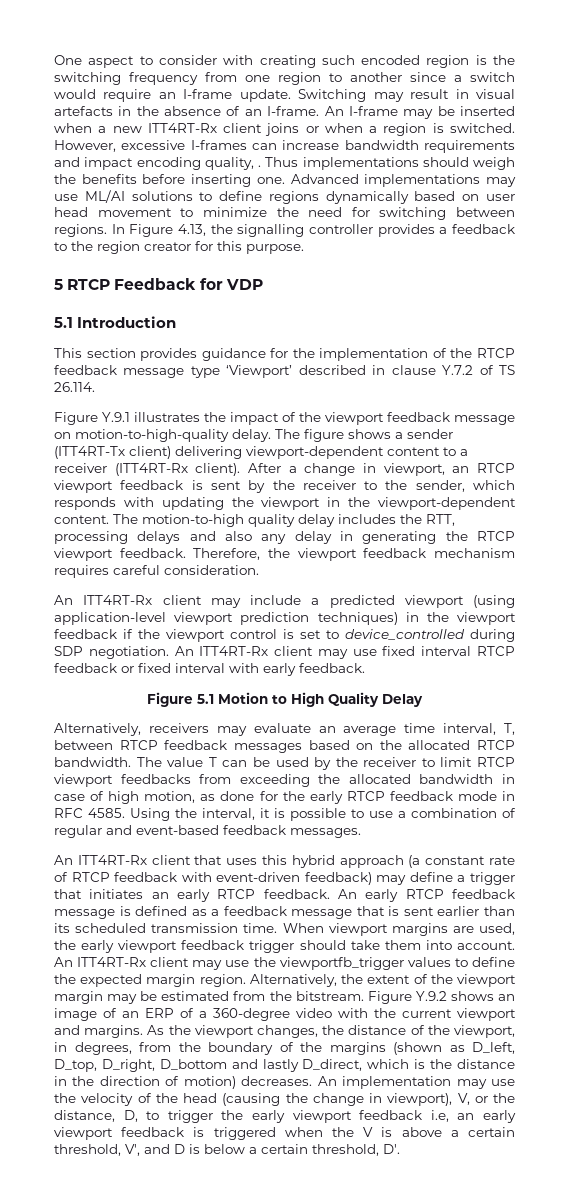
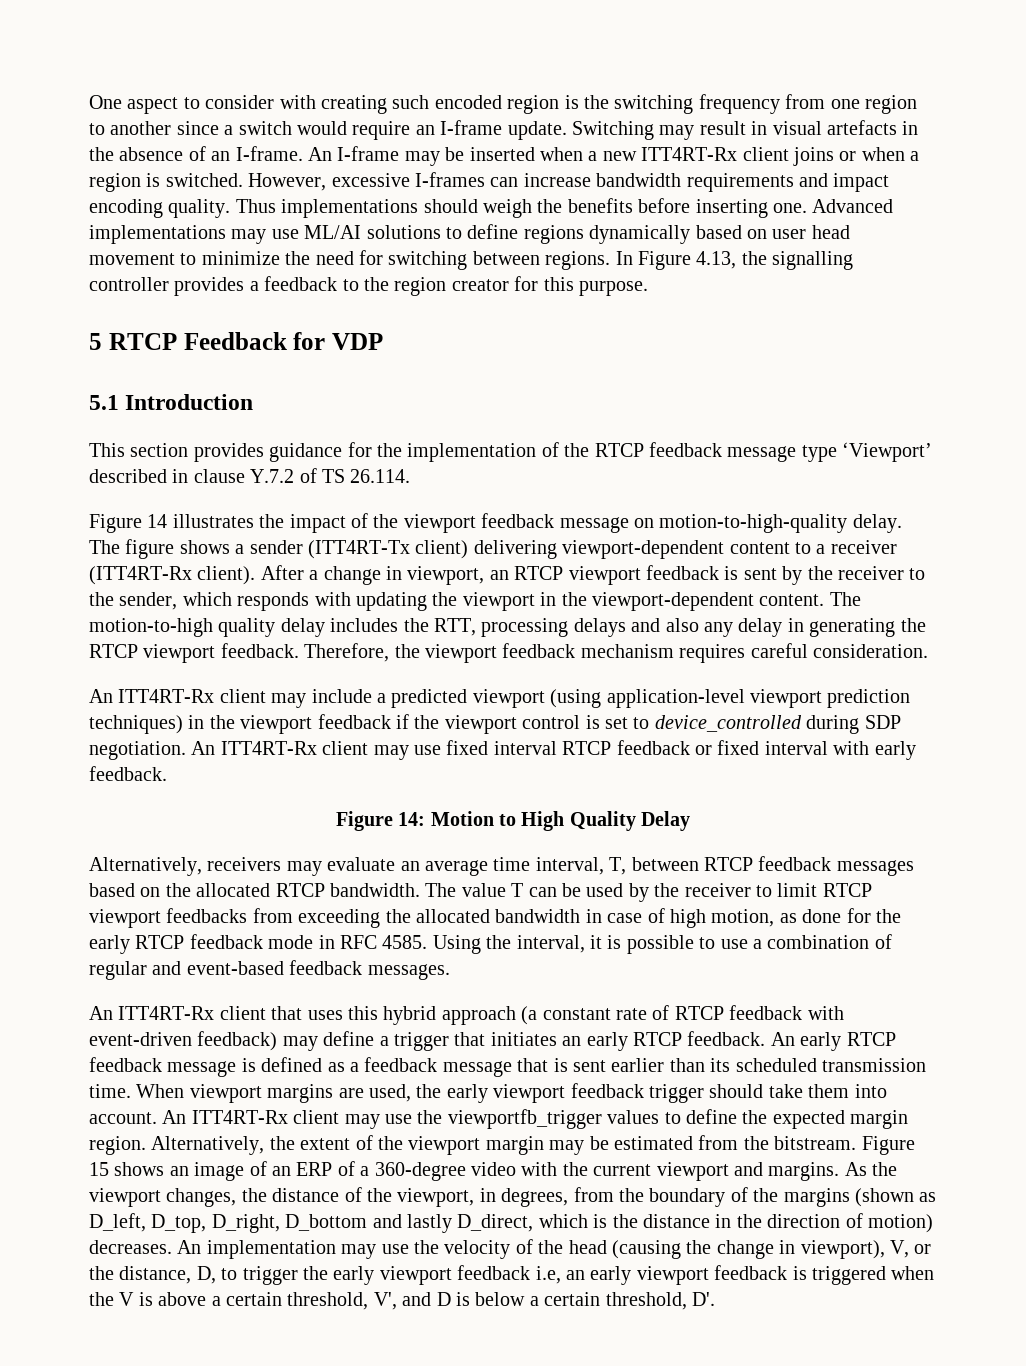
- However, excessive I-frames can increase bandwidth requirements and impact encoding quality, .
+ However, excessive I-frames can increase bandwidth requirements and impact encoding quality.
- Figure Y.9.1 illustrates the impact of the viewport feedback message on motion-to-high-quality delay.
+ Figure 14 illustrates the impact of the viewport feedback message on motion-to-high-quality delay.
- Figure 5.1 Motion to High Quality Delay
+ Figure 14: Motion to High Quality Delay
- Figure Y.9.2 shows an image of an ERP of a 360-degree video with the current viewport and margins.
+ Figure 15 shows an image of an ERP of a 360-degree video with the current viewport and margins.

